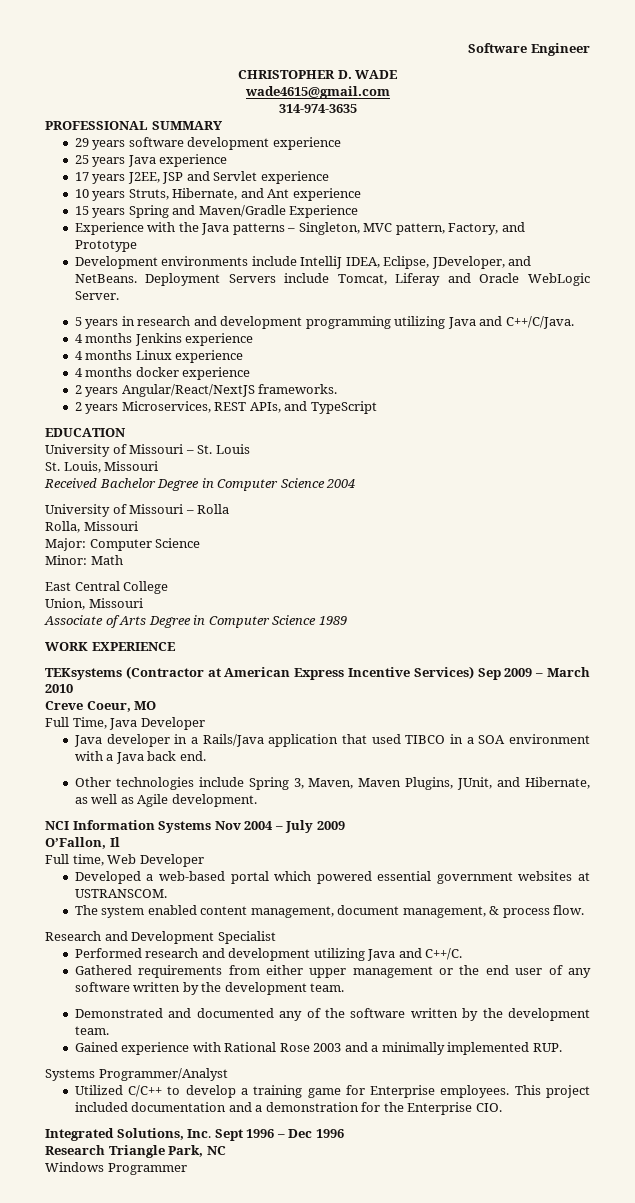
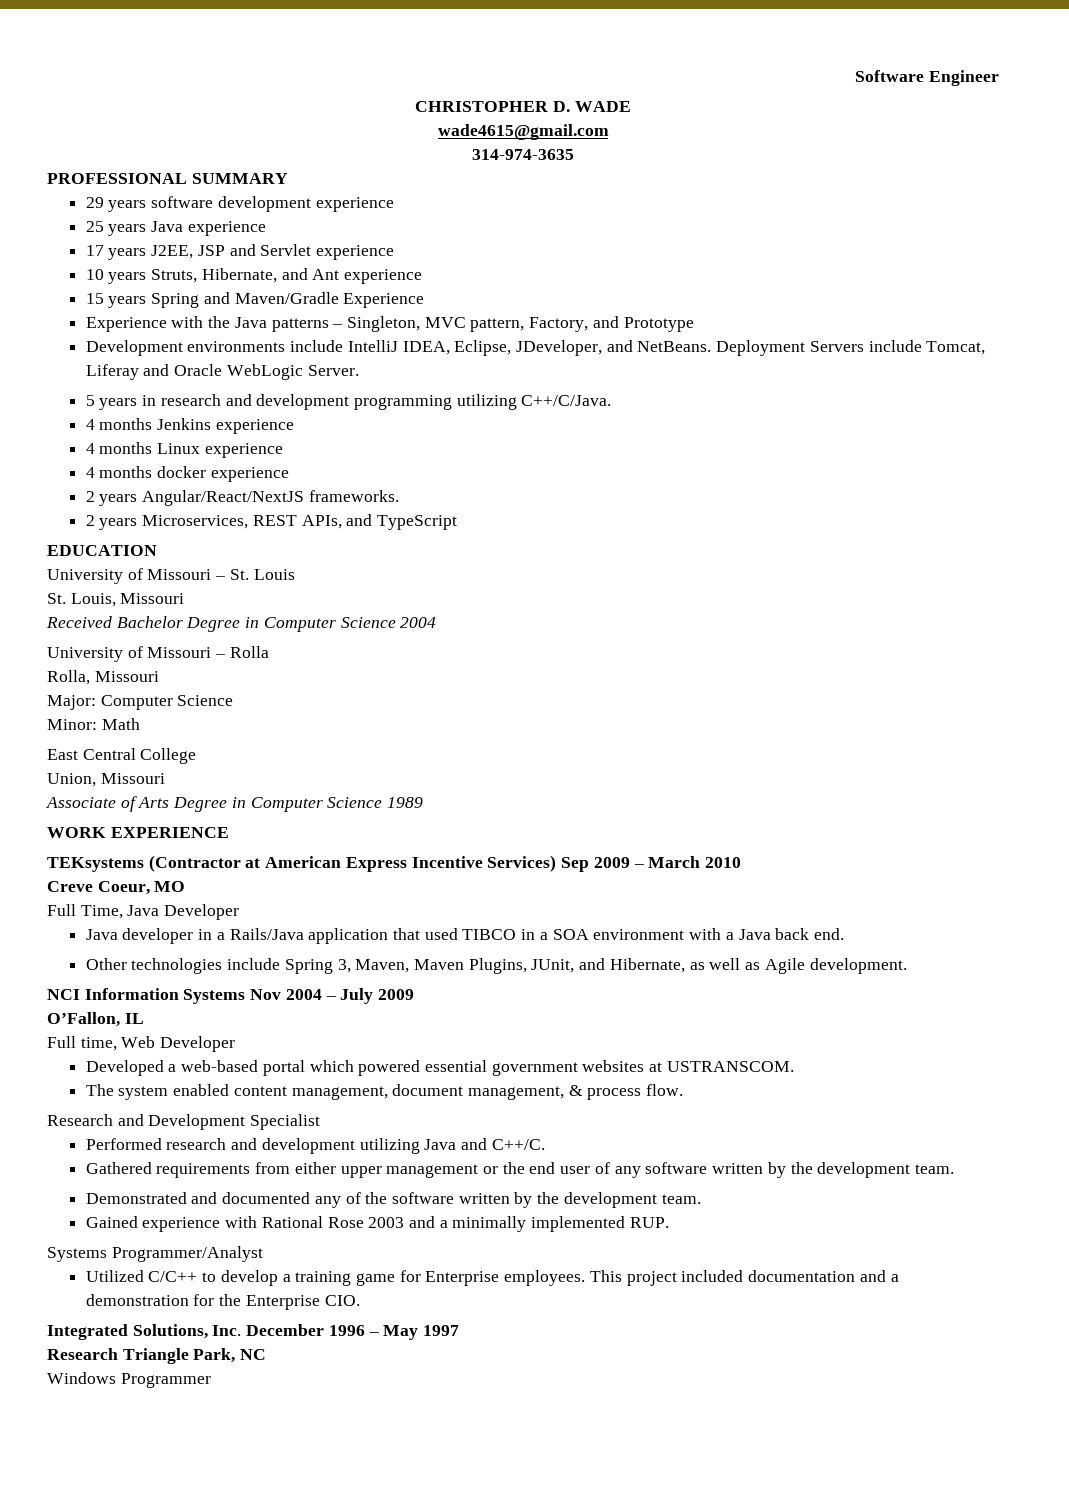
- 5 years in research and development programming utilizing Java and C++/C/Java.
+ 5 years in research and development programming utilizing C++/C/Java.
- O’Fallon, Il
+ O’Fallon, IL
- Integrated Solutions, Inc. Sept 1996 – Dec 1996
+ Integrated Solutions, Inc. December 1996 – May 1997

